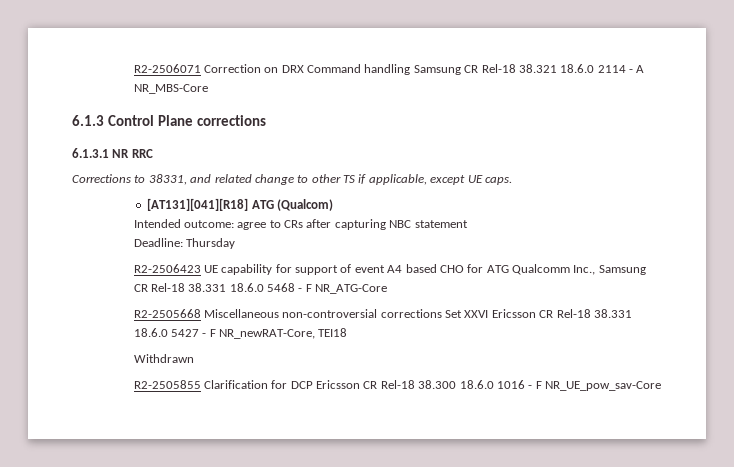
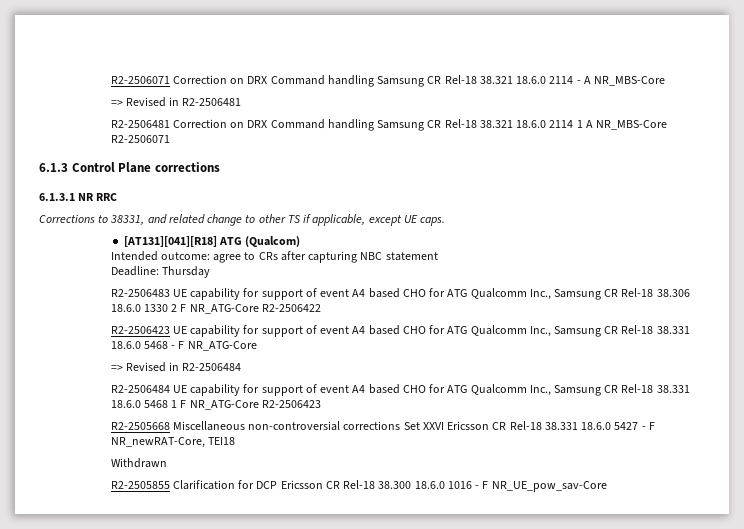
+ => Revised in R2-2506481
+ R2-2506481 Correction on DRX Command handling Samsung CR Rel-18 38.321 18.6.0 2114 1 A NR_MBS-Core R2-2506071
+ R2-2506483 UE capability for support of event A4 based CHO for ATG Qualcomm Inc., Samsung CR Rel-18 38.306 18.6.0 1330 2 F NR_ATG-Core R2-2506422
+ => Revised in R2-2506484
+ R2-2506484 UE capability for support of event A4 based CHO for ATG Qualcomm Inc., Samsung CR Rel-18 38.331 18.6.0 5468 1 F NR_ATG-Core R2-2506423

